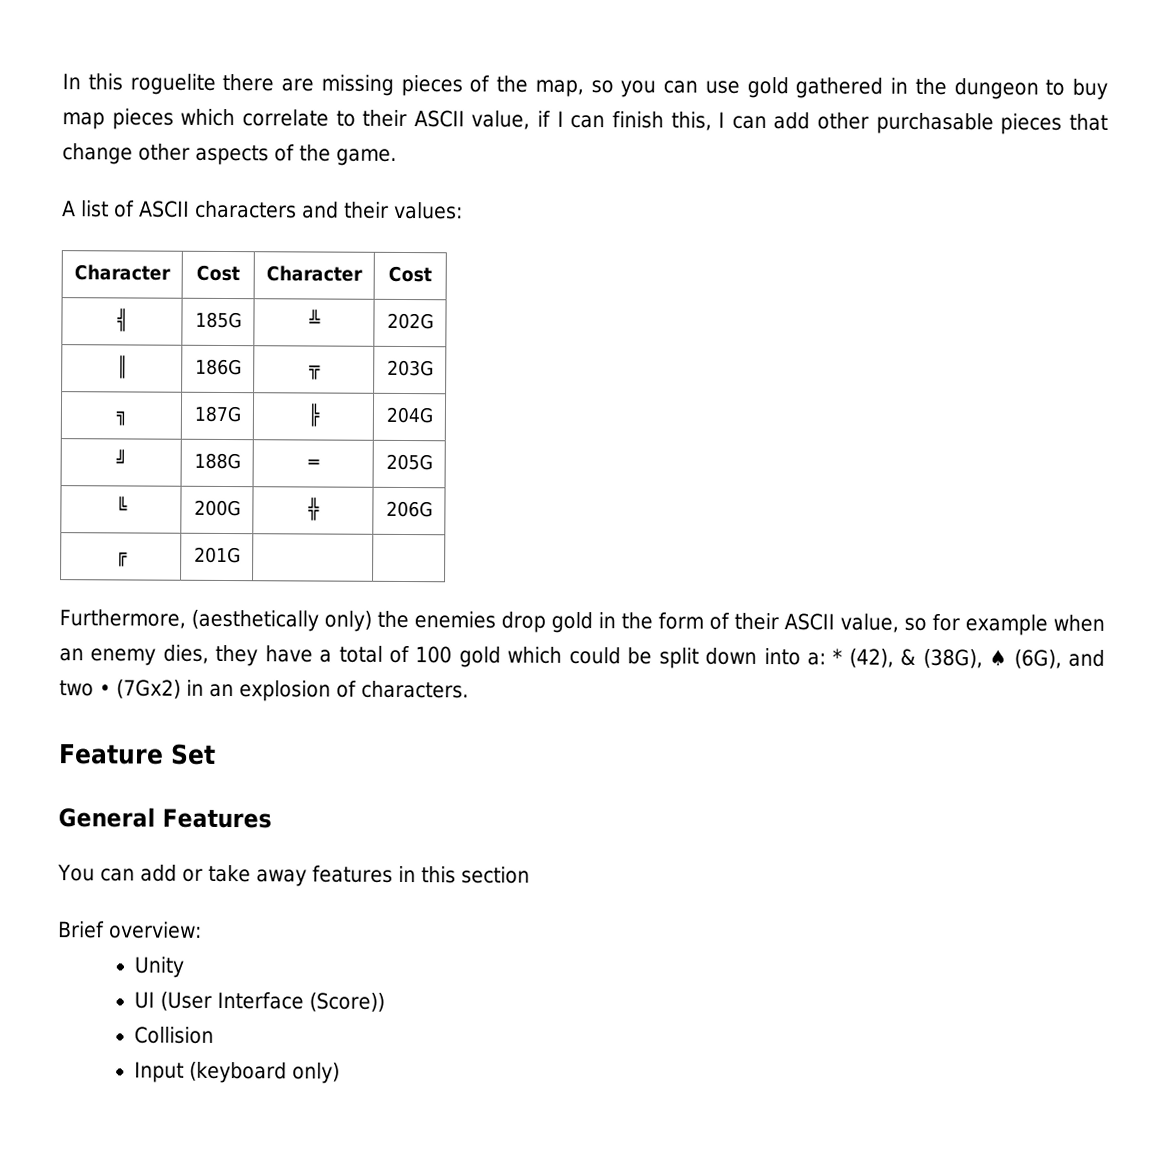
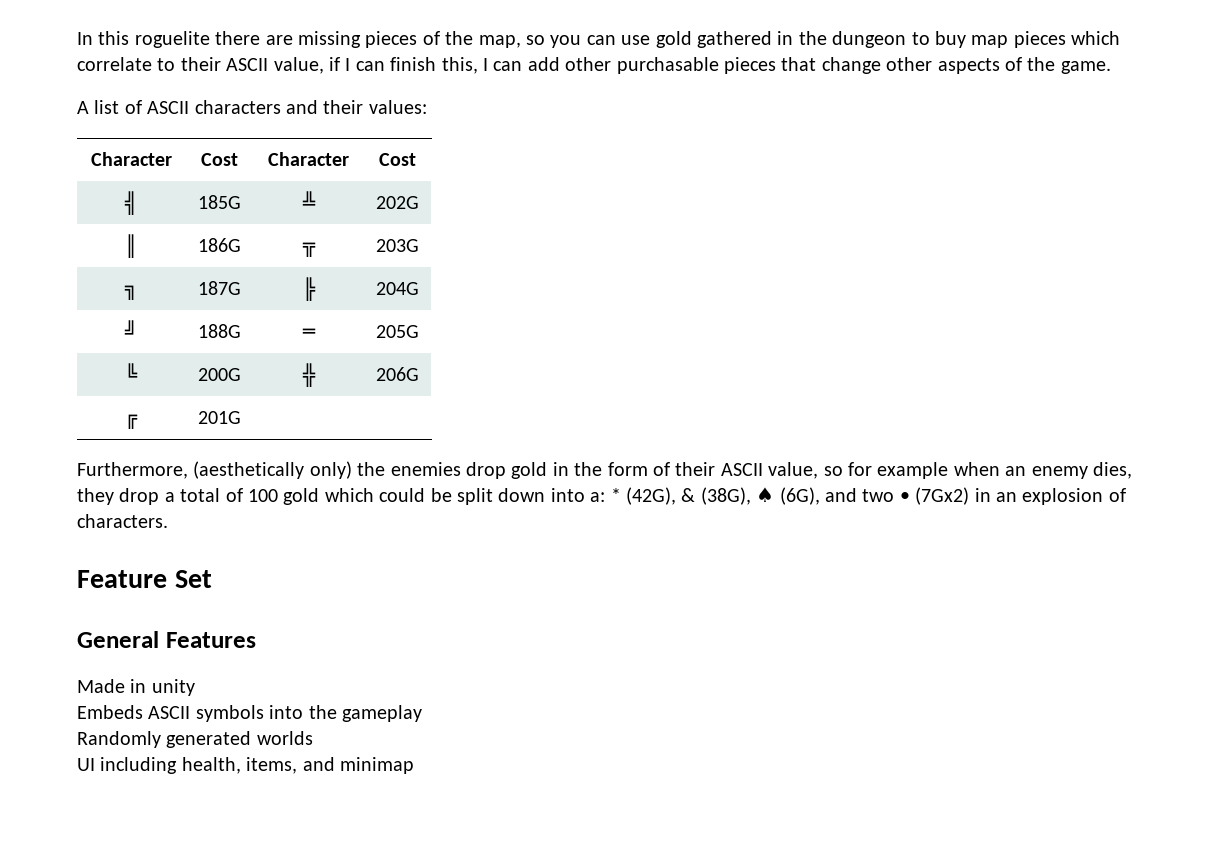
- Furthermore, (aesthetically only) the enemies drop gold in the form of their ASCII value, so for example when an enemy dies, they have a total of 100 gold which could be split down into a: * (42), & (38G), ♠ (6G), and two • (7Gx2) in an explosion of characters.
+ Furthermore, (aesthetically only) the enemies drop gold in the form of their ASCII value, so for example when an enemy dies, they drop a total of 100 gold which could be split down into a: * (42G), & (38G), ♠ (6G), and two • (7Gx2) in an explosion of characters.
- You can add or take away features in this section
- Brief overview:
- Unity
- UI (User Interface (Score))
- Collision
- Input (keyboard only)
+ Made in unity
+ Embeds ASCII symbols into the gameplay
+ Randomly generated worlds
+ UI including health, items, and minimap

